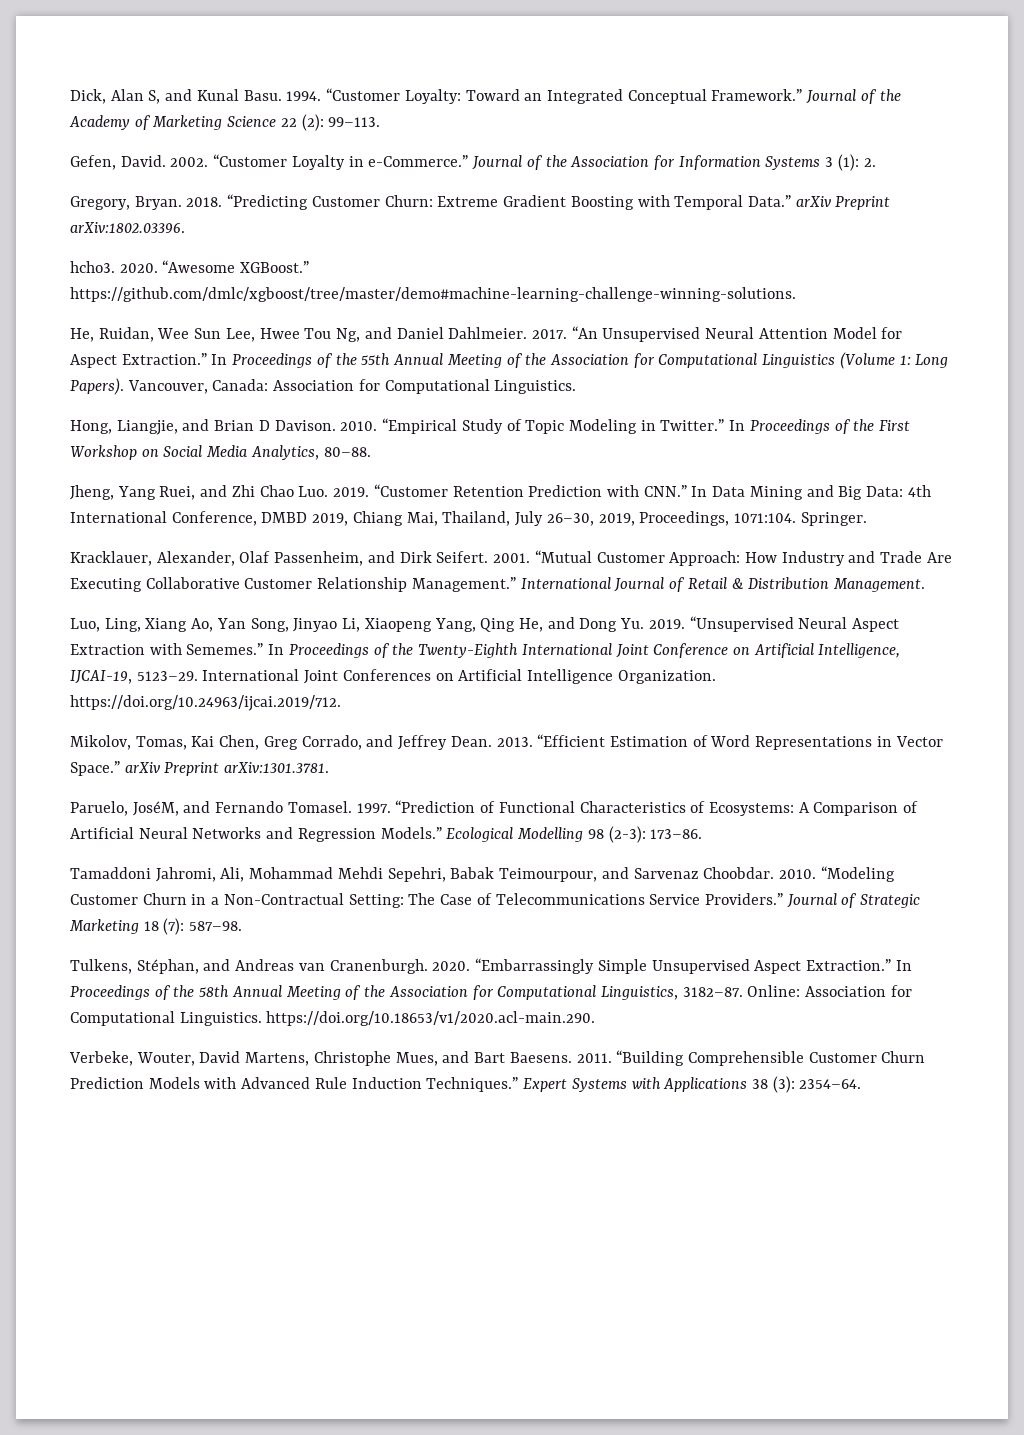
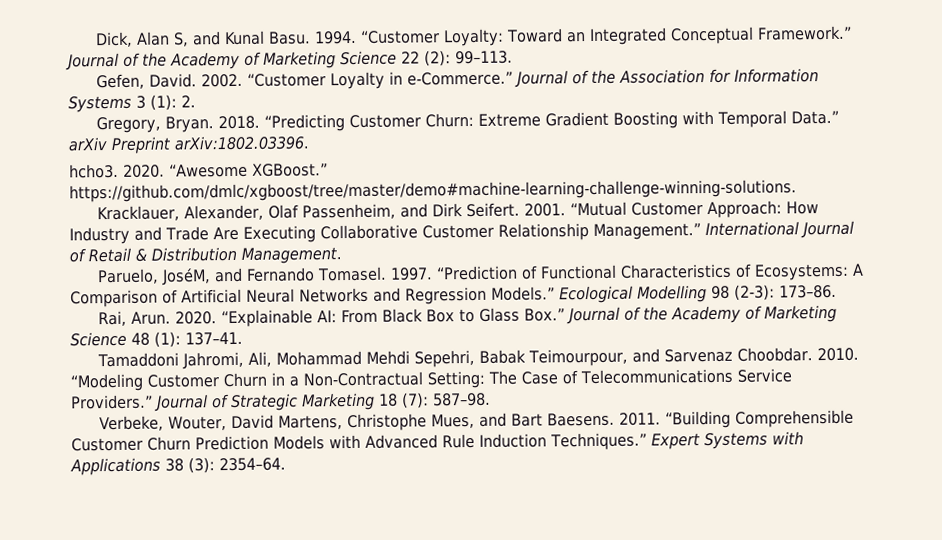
- He, Ruidan, Wee Sun Lee, Hwee Tou Ng, and Daniel Dahlmeier. 2017. “An Unsupervised Neural Attention Model for Aspect Extraction.” In Proceedings of the 55th Annual Meeting of the Association for Computational Linguistics (Volume 1: Long Papers). Vancouver, Canada: Association for Computational Linguistics.
- Hong, Liangjie, and Brian D Davison. 2010. “Empirical Study of Topic Modeling in Twitter.” In Proceedings of the First Workshop on Social Media Analytics, 80–88.
- Jheng, Yang Ruei, and Zhi Chao Luo. 2019. “Customer Retention Prediction with CNN.” In Data Mining and Big Data: 4th International Conference, DMBD 2019, Chiang Mai, Thailand, July 26–30, 2019, Proceedings, 1071:104. Springer.
- Luo, Ling, Xiang Ao, Yan Song, Jinyao Li, Xiaopeng Yang, Qing He, and Dong Yu. 2019. “Unsupervised Neural Aspect Extraction with Sememes.” In Proceedings of the Twenty-Eighth International Joint Conference on Artificial Intelligence, IJCAI-19, 5123–29. International Joint Conferences on Artificial Intelligence Organization. https://doi.org/10.24963/ijcai.2019/712.
- Mikolov, Tomas, Kai Chen, Greg Corrado, and Jeffrey Dean. 2013. “Efficient Estimation of Word Representations in Vector Space.” arXiv Preprint arXiv:1301.3781.
+ Rai, Arun. 2020. “Explainable AI: From Black Box to Glass Box.” Journal of the Academy of Marketing Science 48 (1): 137–41.
- Tulkens, Stéphan, and Andreas van Cranenburgh. 2020. “Embarrassingly Simple Unsupervised Aspect Extraction.” In Proceedings of the 58th Annual Meeting of the Association for Computational Linguistics, 3182–87. Online: Association for Computational Linguistics. https://doi.org/10.18653/v1/2020.acl-main.290.

